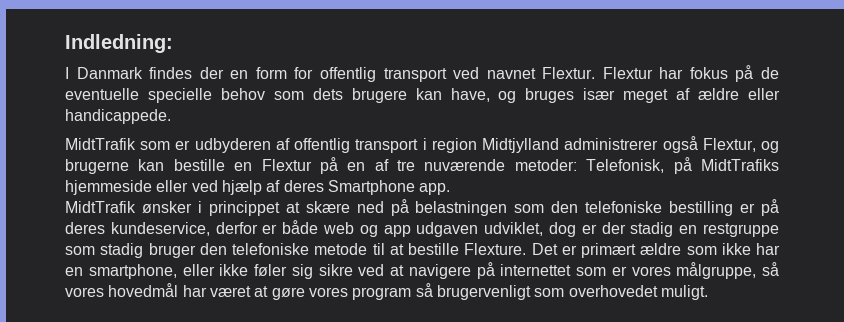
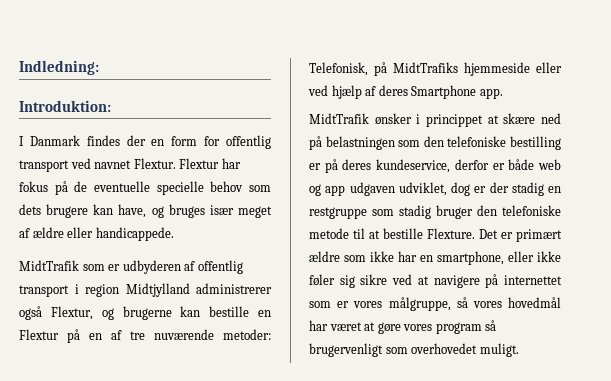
+ Introduktion:

